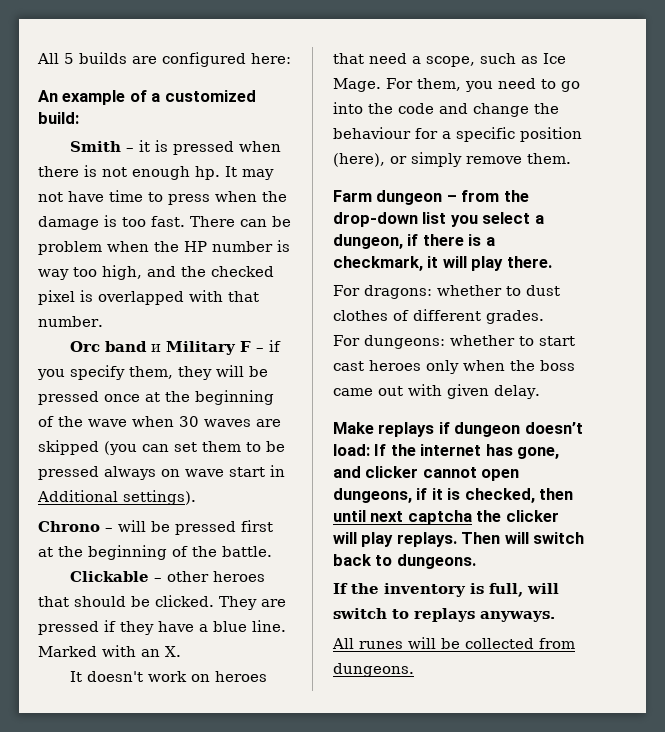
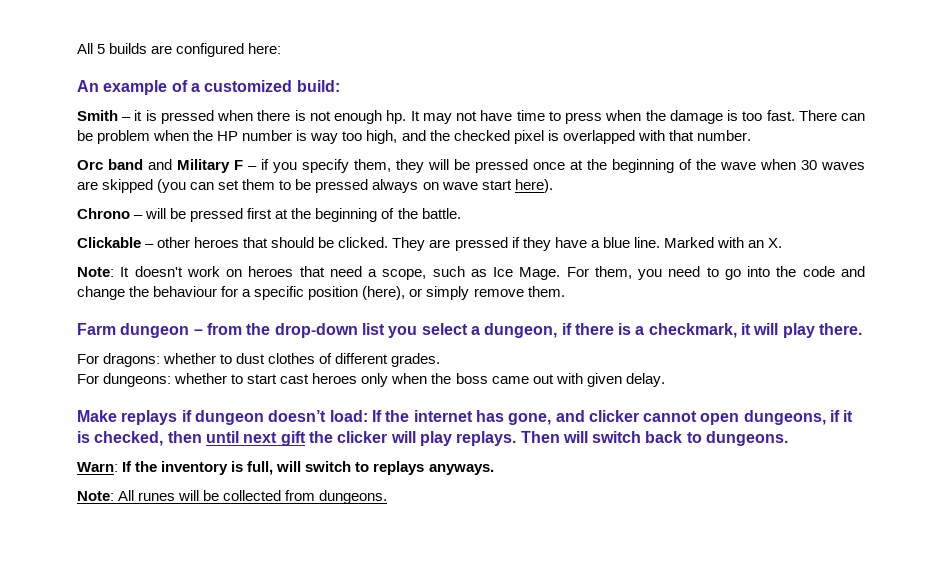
- Orc band и Military F – if you specify them, they will be pressed once at the beginning of the wave when 30 waves are skipped (you can set them to be pressed always on wave start in Additional settings).
+ Orc band and Military F – if you specify them, they will be pressed once at the beginning of the wave when 30 waves are skipped (you can set them to be pressed always on wave start here).
- It doesn't work on heroes that need a scope, such as Ice Mage.
+ Note: It doesn't work on heroes that need a scope, such as Ice Mage.
- Make replays if dungeon doesn’t load: If the internet has gone, and clicker cannot open dungeons, if it is checked, then until next captcha the clicker will play replays.
+ Make replays if dungeon doesn’t load: If the internet has gone, and clicker cannot open dungeons, if it is checked, then until next gift the clicker will play replays.
- If the inventory is full, will switch to replays anyways.
+ Warn: If the inventory is full, will switch to replays anyways.
- All runes will be collected from dungeons.
+ Note: All runes will be collected from dungeons.

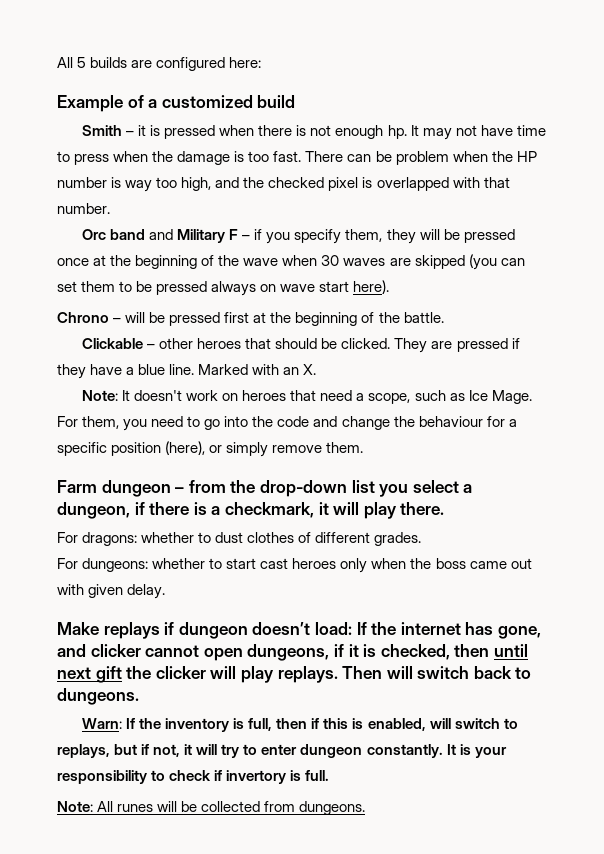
- An example of a customized build:
+ Example of a customized build
- Warn: If the inventory is full, will switch to replays anyways.
+ Warn: If the inventory is full, then if this is enabled, will switch to replays, but if not, it will try to enter dungeon constantly. It is your responsibility to check if invertory is full.

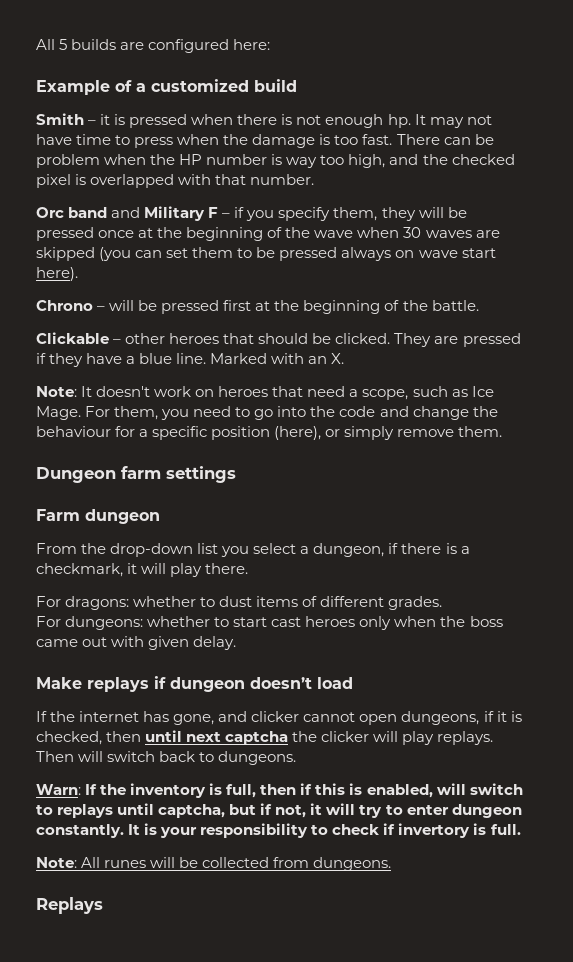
+ Dungeon farm settings
- Farm dungeon – from the drop-down list you select a dungeon, if there is a checkmark, it will play there.
+ Farm dungeon
+ From the drop-down list you select a dungeon, if there is a checkmark, it will play there.
- For dragons: whether to dust clothes of different grades.
+ For dragons: whether to dust items of different grades.
- Make replays if dungeon doesn’t load: If the internet has gone, and clicker cannot open dungeons, if it is checked, then until next gift the clicker will play replays.
+ Make replays if dungeon doesn’t load
+ If the internet has gone, and clicker cannot open dungeons, if it is checked, then until next captcha the clicker will play replays.
- Warn: If the inventory is full, then if this is enabled, will switch to replays, but if not, it will try to enter dungeon constantly.
+ Warn: If the inventory is full, then if this is enabled, will switch to replays until captcha, but if not, it will try to enter dungeon constantly.
+ Replays

